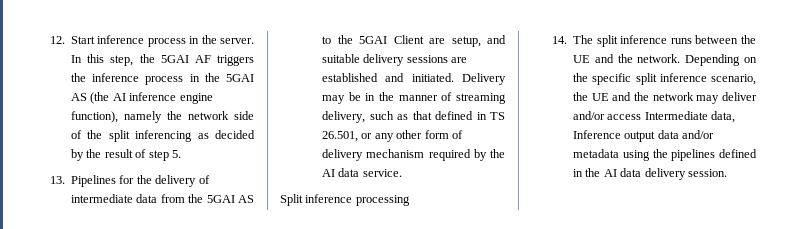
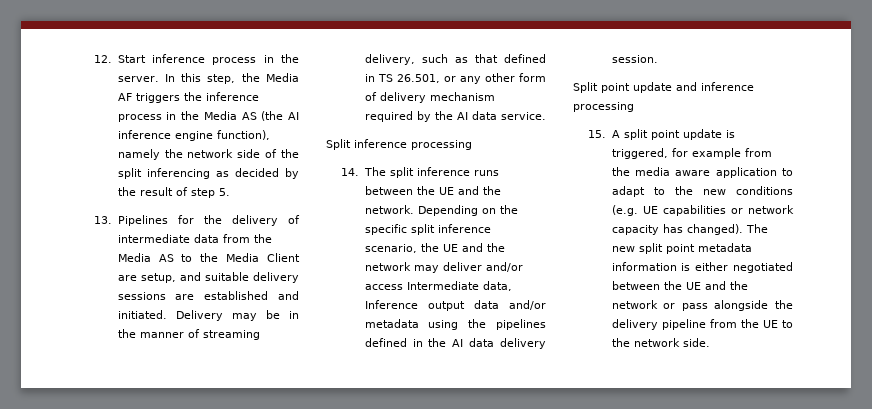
- In this step, the 5GAI AF triggers the inference process in the 5GAI AS (the AI inference engine function), namely the network side of the split inferencing as decided by the result of step 5.
+ In this step, the Media AF triggers the inference process in the Media AS (the AI inference engine function), namely the network side of the split inferencing as decided by the result of step 5.
- 13. Pipelines for the delivery of intermediate data from the 5GAI AS to the 5GAI Client are setup, and suitable delivery sessions are established and initiated.
+ 13. Pipelines for the delivery of intermediate data from the Media AS to the Media Client are setup, and suitable delivery sessions are established and initiated.
+ Split point update and inference processing
+ 15. A split point update is triggered, for example from the media aware application to adapt to the new conditions (e.g. UE capabilities or network capacity has changed). The new split point metadata information is either negotiated between the UE and the network or pass alongside the delivery pipeline from the UE to the network side.

